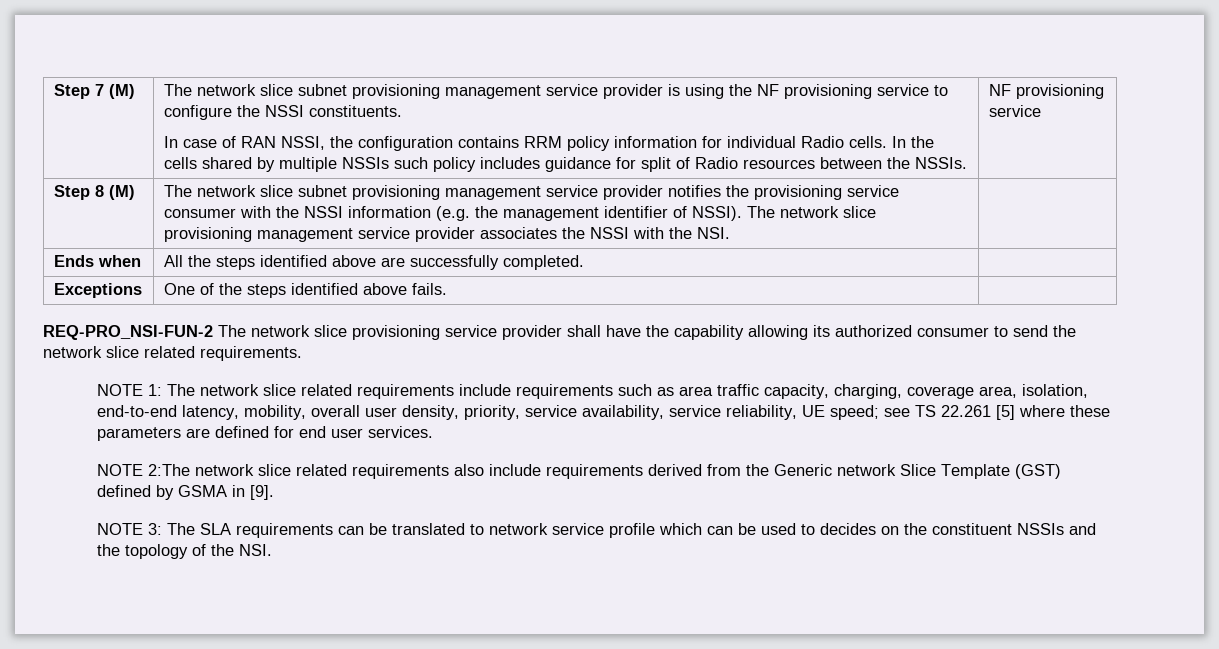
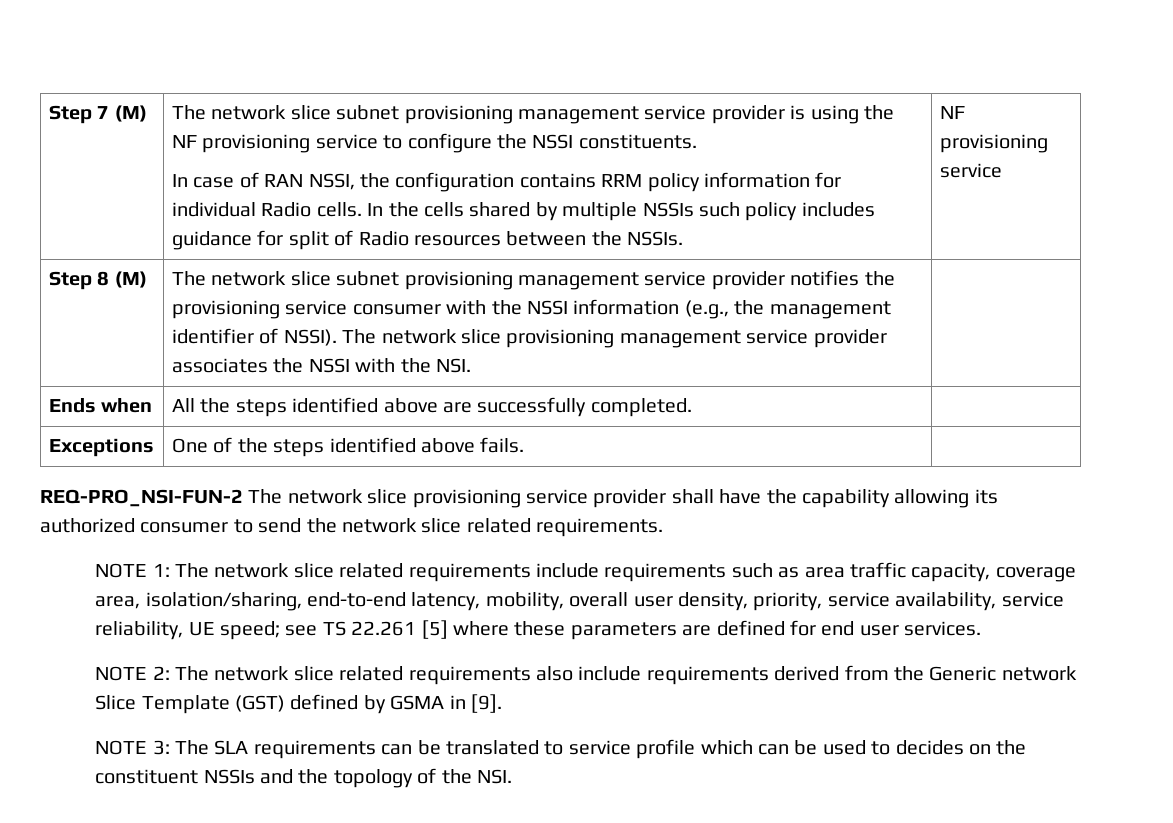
- Step 8 (M) | The network slice subnet provisioning management service provider notifies the provisioning service consumer with the NSSI information (e.g. the management identifier of NSSI). The network slice provisioning management service provider associates the NSSI with the NSI. |
+ Step 8 (M) | The network slice subnet provisioning management service provider notifies the provisioning service consumer with the NSSI information (e.g., the management identifier of NSSI). The network slice provisioning management service provider associates the NSSI with the NSI. |
- NOTE 1: The network slice related requirements include requirements such as area traffic capacity, charging, coverage area, isolation, end-to-end latency, mobility, overall user density, priority, service availability, service reliability, UE speed; see TS 22.261 [5] where these parameters are defined for end user services.
+ NOTE 1: The network slice related requirements include requirements such as area traffic capacity, coverage area, isolation/sharing, end-to-end latency, mobility, overall user density, priority, service availability, service reliability, UE speed; see TS 22.261 [5] where these parameters are defined for end user services.
- NOTE 2:The network slice related requirements also include requirements derived from the Generic network Slice Template (GST) defined by GSMA in [9].
+ NOTE 2: The network slice related requirements also include requirements derived from the Generic network Slice Template (GST) defined by GSMA in [9].
- NOTE 3: The SLA requirements can be translated to network service profile which can be used to decides on the constituent NSSIs and the topology of the NSI.
+ NOTE 3: The SLA requirements can be translated to service profile which can be used to decides on the constituent NSSIs and the topology of the NSI.

